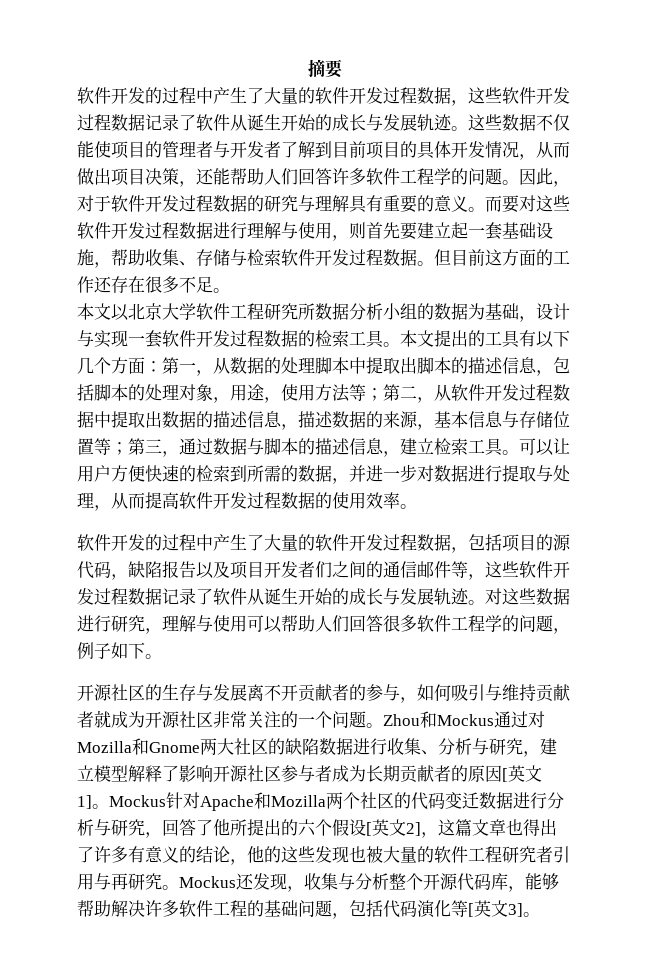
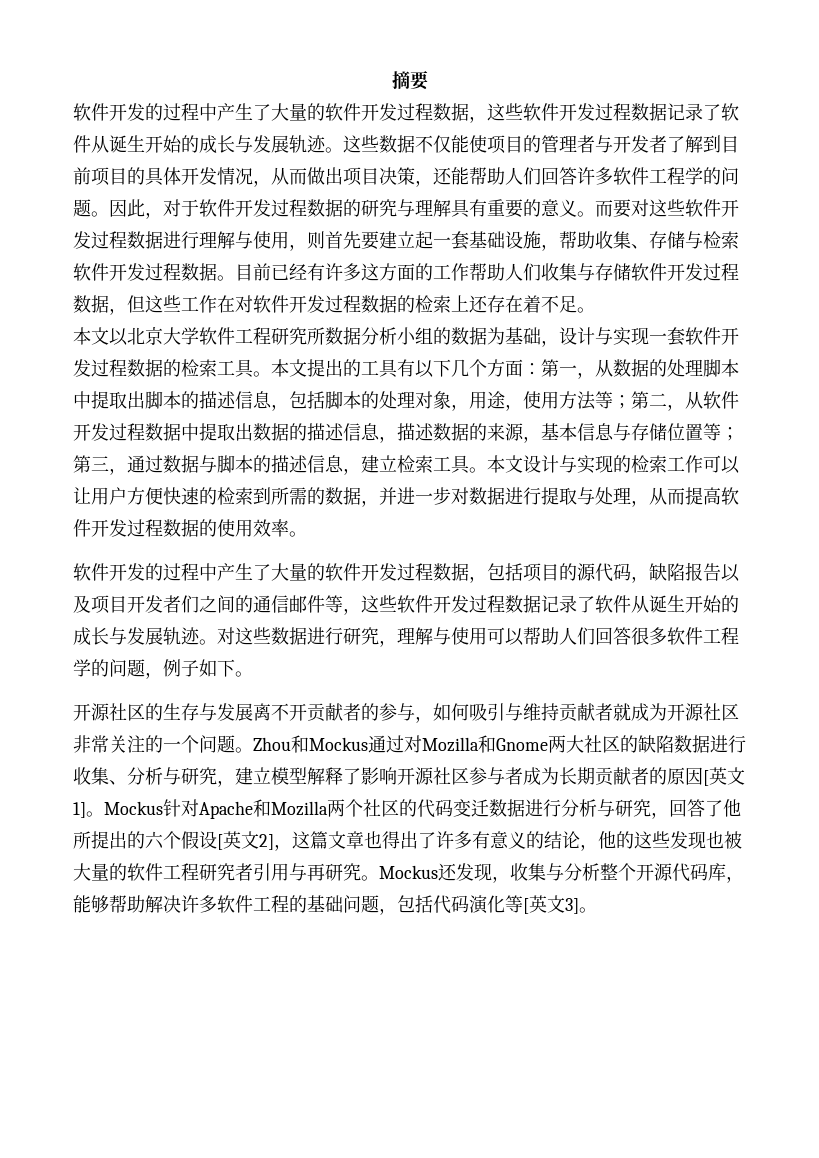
- 但目前这方面的工作还存在很多不足。
+ 目前已经有许多这方面的工作帮助人们收集与存储软件开发过程数据，但这些工作在对软件开发过程数据的检索上还存在着不足。
- 可以让用户方便快速的检索到所需的数据，并进一步对数据进行提取与处理，从而提高软件开发过程数据的使用效率。
+ 本文设计与实现的检索工作可以让用户方便快速的检索到所需的数据，并进一步对数据进行提取与处理，从而提高软件开发过程数据的使用效率。

